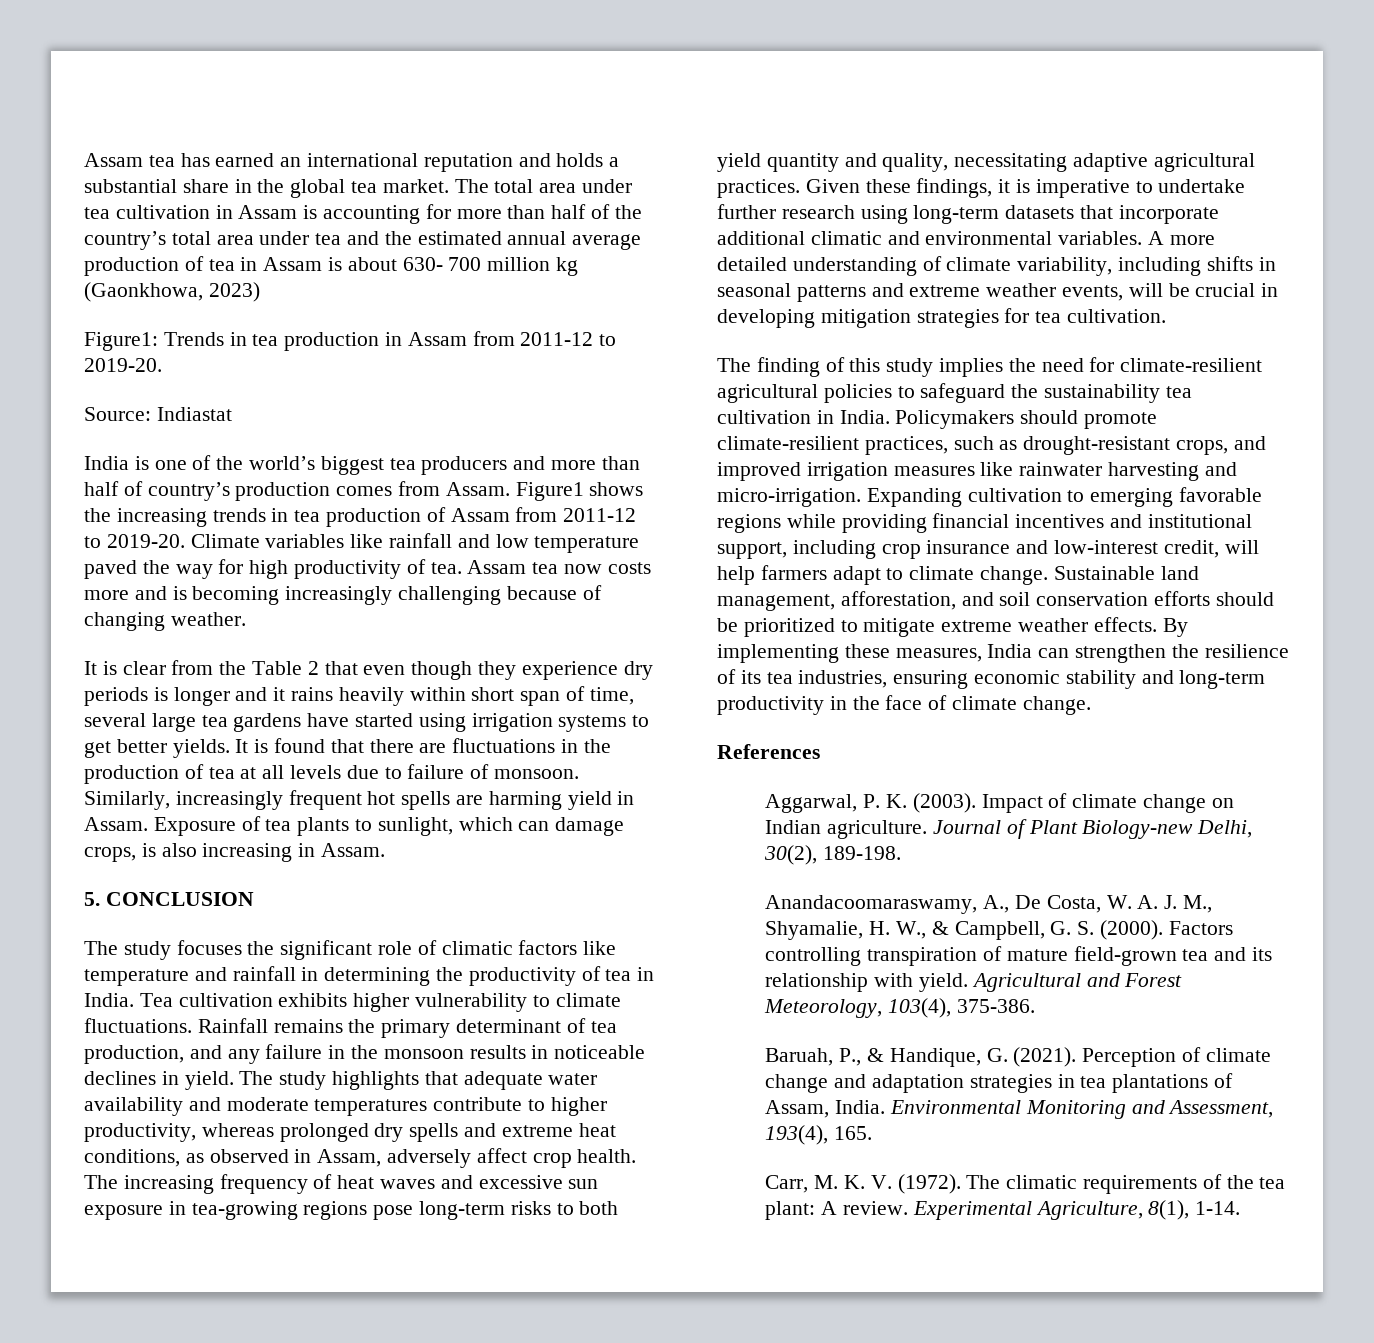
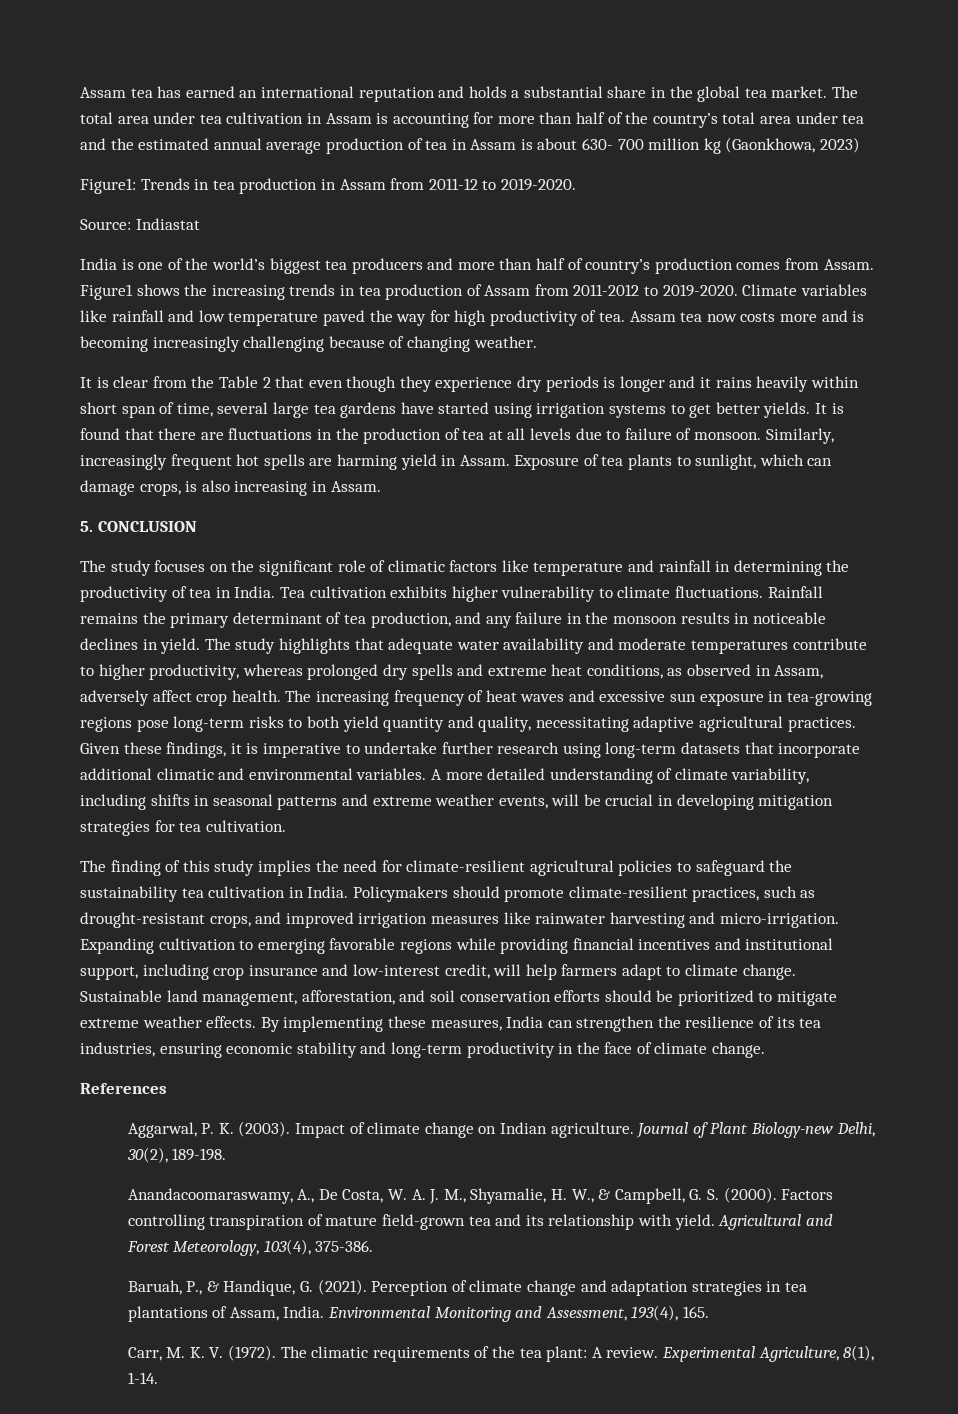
- Figure1: Trends in tea production in Assam from 2011-12 to 2019-20.
+ Figure1: Trends in tea production in Assam from 2011-12 to 2019-2020.
- Figure1 shows the increasing trends in tea production of Assam from 2011-12 to 2019-20.
+ Figure1 shows the increasing trends in tea production of Assam from 2011-2012 to 2019-2020.
- The study focuses the significant role of climatic factors like temperature and rainfall in determining the productivity of tea in India.
+ The study focuses on the significant role of climatic factors like temperature and rainfall in determining the productivity of tea in India.

